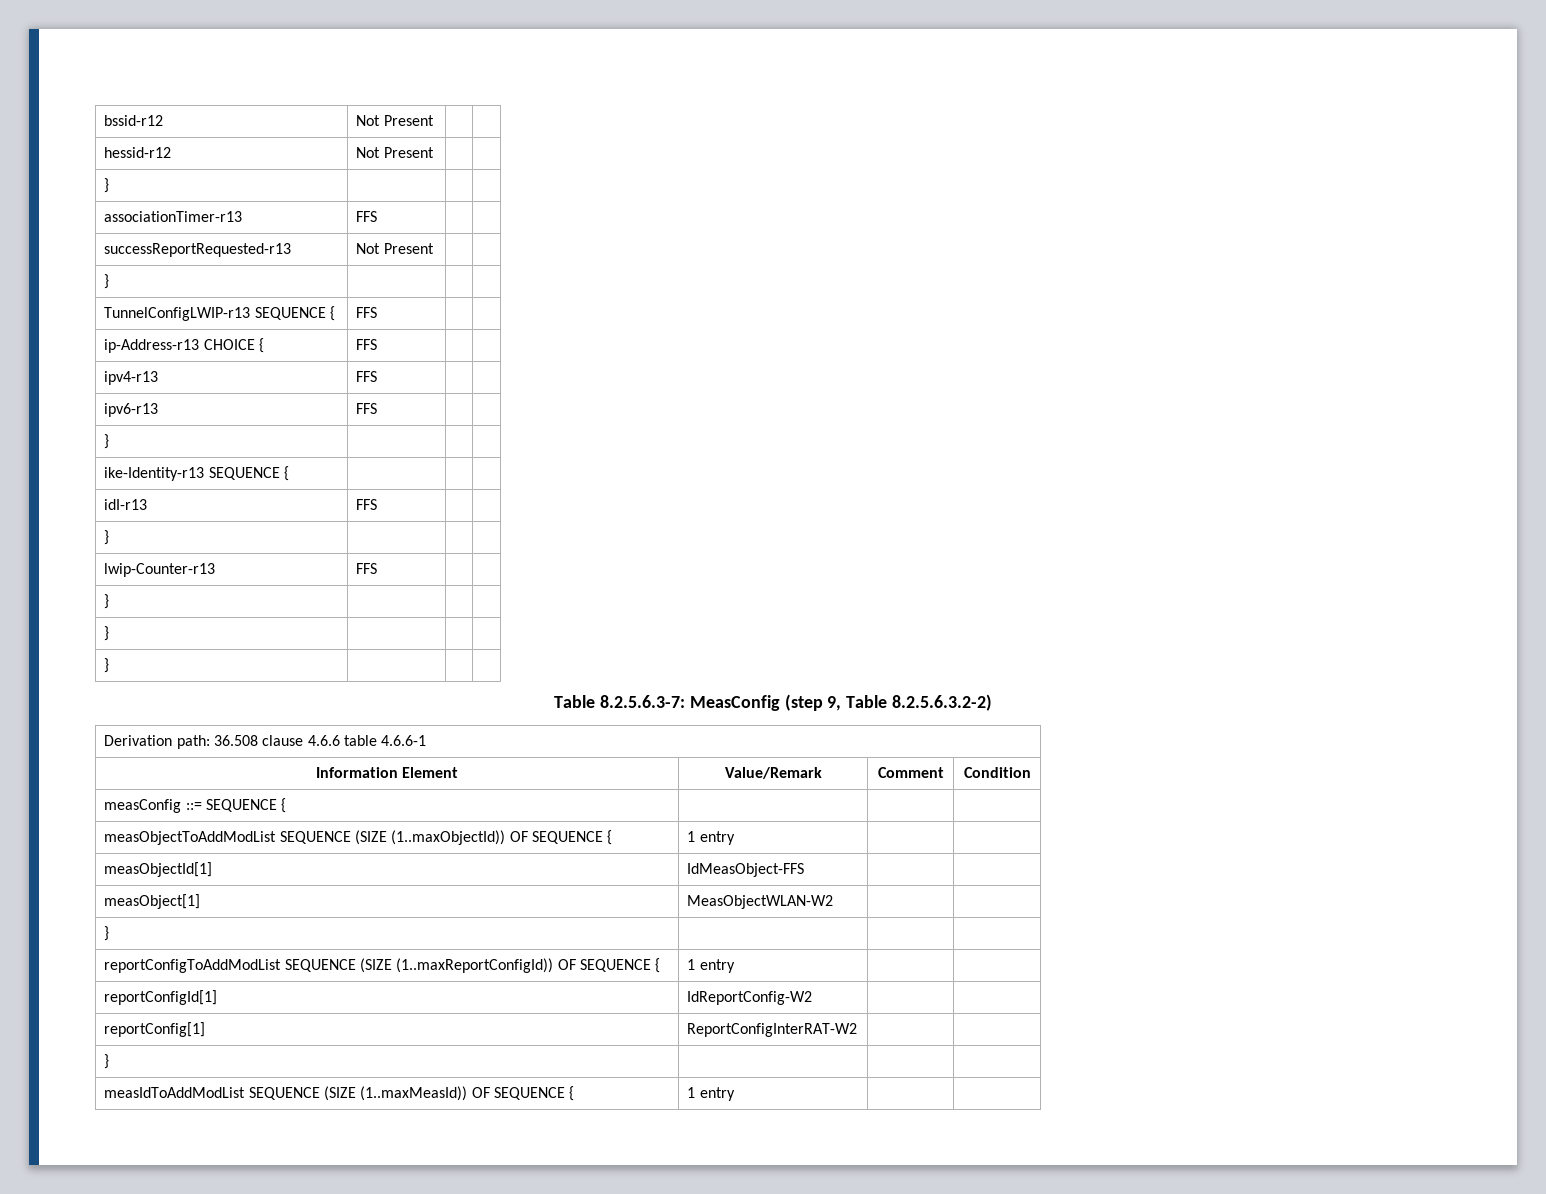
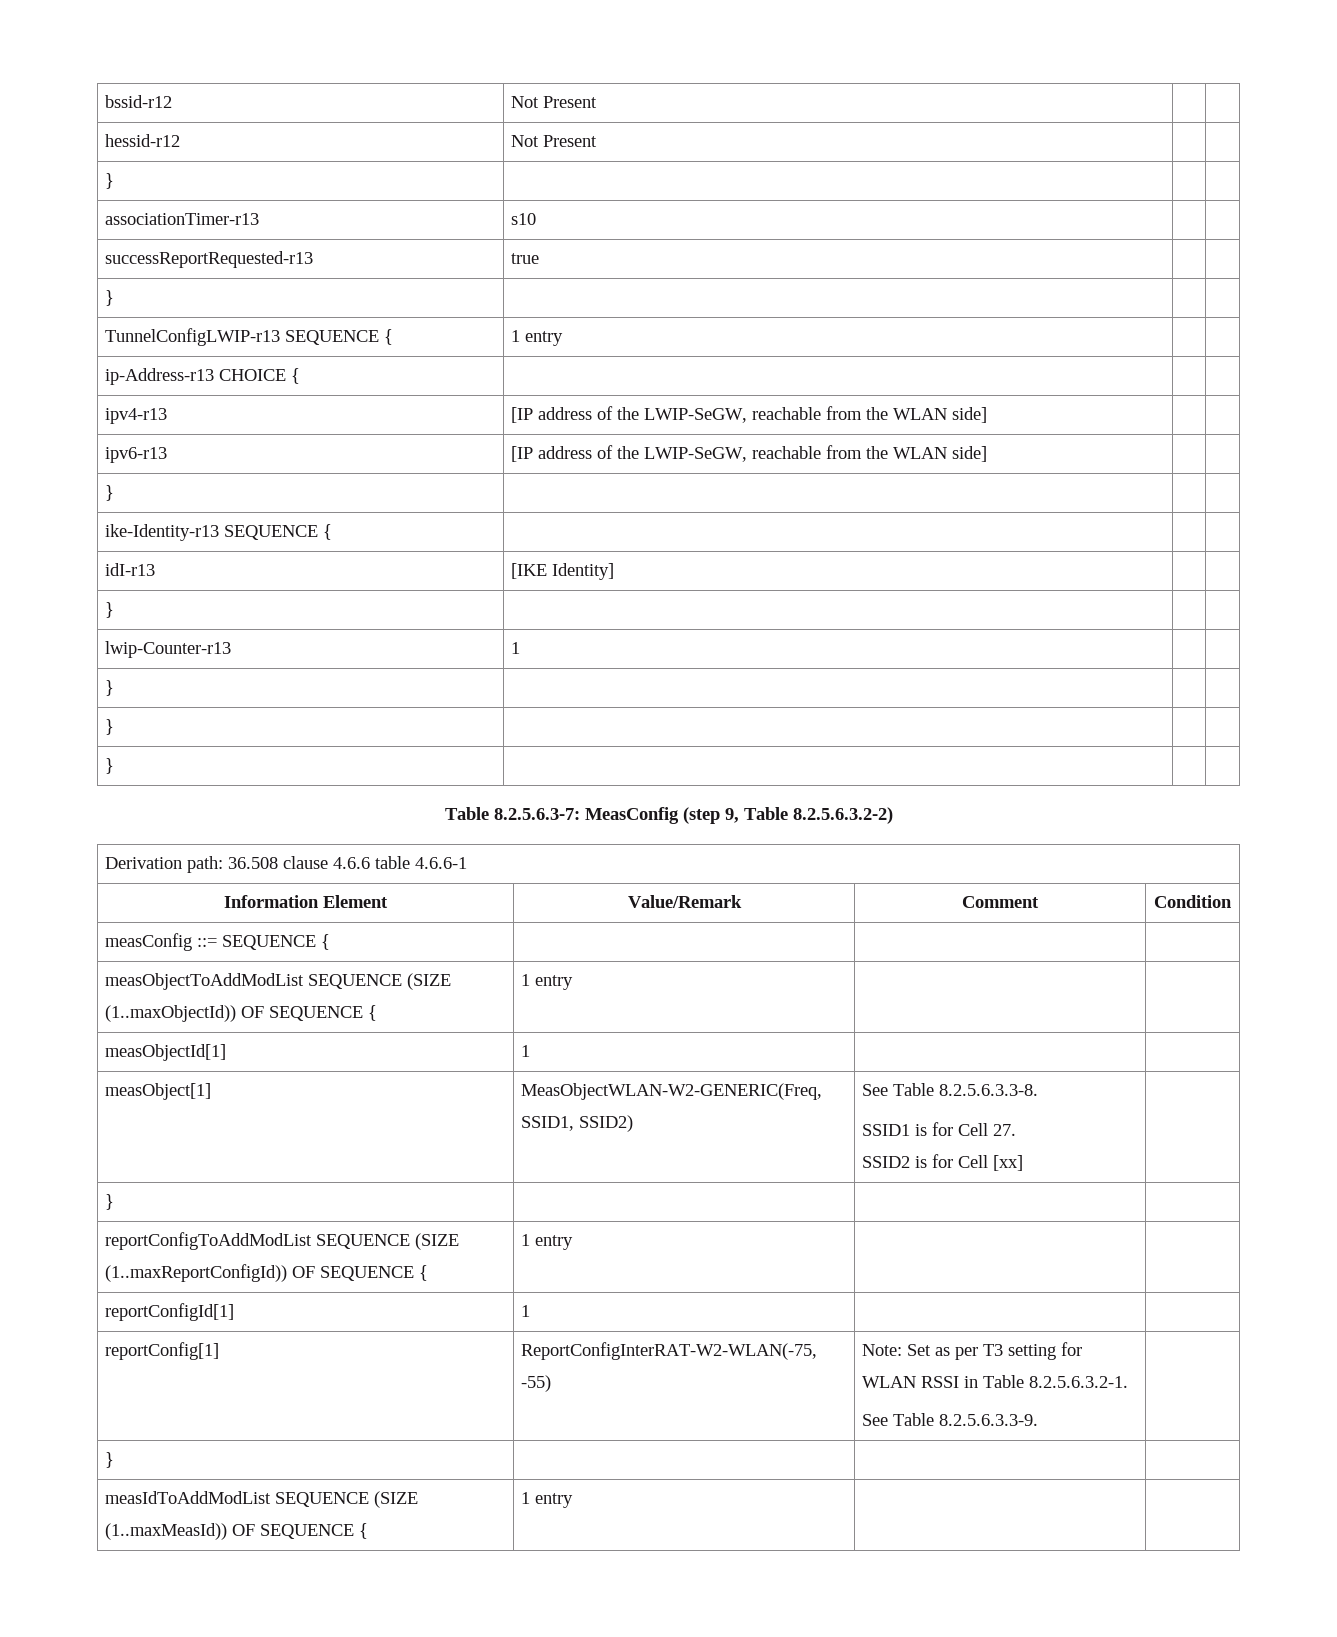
- associationTimer-r13 | FFS | |
+ associationTimer-r13 | s10 | |
- successReportRequested-r13 | Not Present | |
+ successReportRequested-r13 | true | |
- TunnelConfigLWIP-r13 SEQUENCE { | FFS | |
+ TunnelConfigLWIP-r13 SEQUENCE { | 1 entry | |
- ip-Address-r13 CHOICE { | FFS | |
+ ip-Address-r13 CHOICE { | | |
- ipv4-r13 | FFS | |
- ipv6-r13 | FFS | |
+ ipv4-r13 | [IP address of the LWIP-SeGW, reachable from the WLAN side] | |
+ ipv6-r13 | [IP address of the LWIP-SeGW, reachable from the WLAN side] | |
- idI-r13 | FFS | |
+ idI-r13 | [IKE Identity] | |
- lwip-Counter-r13 | FFS | |
+ lwip-Counter-r13 | 1 | |
- measObjectId[1] | IdMeasObject-FFS | |
+ measObjectId[1] | 1 | |
- measObject[1] | MeasObjectWLAN-W2 | |
+ measObject[1] | MeasObjectWLAN-W2-GENERIC(Freq, SSID1, SSID2) | See Table 8.2.5.6.3.3-8.
+ SSID1 is for Cell 27.
+ SSID2 is for Cell [xx] |
- reportConfigId[1] | IdReportConfig-W2 | |
+ reportConfigId[1] | 1 | |
- reportConfig[1] | ReportConfigInterRAT-W2 | |
+ reportConfig[1] | ReportConfigInterRAT-W2-WLAN(-75, -55) | Note: Set as per T3 setting for WLAN RSSI in Table 8.2.5.6.3.2-1.
+ See Table 8.2.5.6.3.3-9. |

